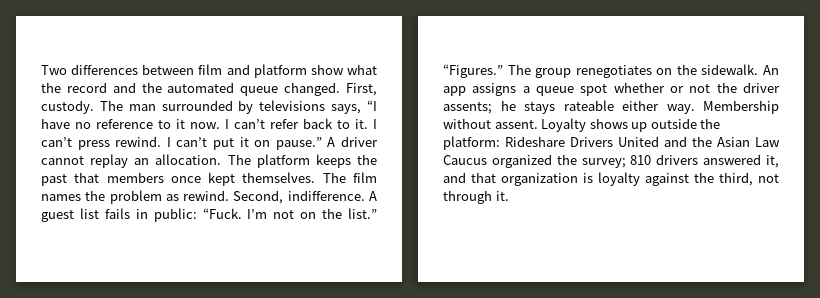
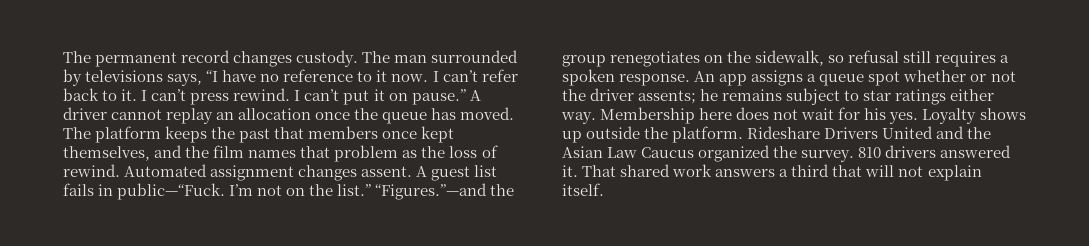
- Two differences between film and platform show what the record and the automated queue changed. First, custody.
+ The permanent record changes custody.
- A driver cannot replay an allocation.
+ A driver cannot replay an allocation once the queue has moved.
- The platform keeps the past that members once kept themselves. The film names the problem as rewind. Second, indifference.
+ The platform keeps the past that members once kept themselves, and the film names that problem as the loss of rewind. Automated assignment changes assent.
- A guest list fails in public: “Fuck.
+ A guest list fails in public—“Fuck.
- “Figures.” The group renegotiates on the sidewalk.
+ “Figures.”—and the group renegotiates on the sidewalk, so refusal still requires a spoken response.
- An app assigns a queue spot whether or not the driver assents; he stays rateable either way. Membership without assent.
+ An app assigns a queue spot whether or not the driver assents; he remains subject to star ratings either way. Membership here does not wait for his yes.
- Loyalty shows up outside the platform: Rideshare Drivers United and the Asian Law Caucus organized the survey; 810 drivers answered it, and that organization is loyalty against the third, not through it.
+ Loyalty shows up outside the platform. Rideshare Drivers United and the Asian Law Caucus organized the survey. 810 drivers answered it. That shared work answers a third that will not explain itself.

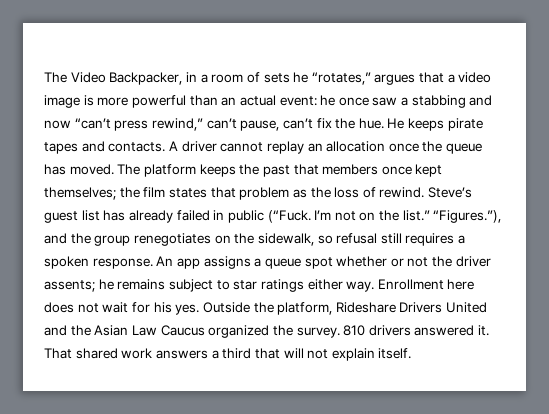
- The permanent record changes custody. The man surrounded by televisions says, “I have no reference to it now. I can’t refer back to it. I can’t press rewind. I can’t put it on pause.”
+ The Video Backpacker, in a room of sets he “rotates,” argues that a video image is more powerful than an actual event: he once saw a stabbing and now “can’t press rewind,” can’t pause, can’t fix the hue. He keeps pirate tapes and contacts.
- The platform keeps the past that members once kept themselves, and the film names that problem as the loss of rewind.
+ The platform keeps the past that members once kept themselves; the film states that problem as the loss of rewind.
- Automated assignment changes assent. A guest list fails in public—“Fuck.
+ Steve’s guest list has already failed in public (“Fuck.
- “Figures.”—and the group renegotiates on the sidewalk, so refusal still requires a spoken response.
+ “Figures.”), and the group renegotiates on the sidewalk, so refusal still requires a spoken response.
- Membership here does not wait for his yes.
+ Enrollment here does not wait for his yes.
- Loyalty shows up outside the platform. Rideshare Drivers United and the Asian Law Caucus organized the survey.
+ Outside the platform, Rideshare Drivers United and the Asian Law Caucus organized the survey.

